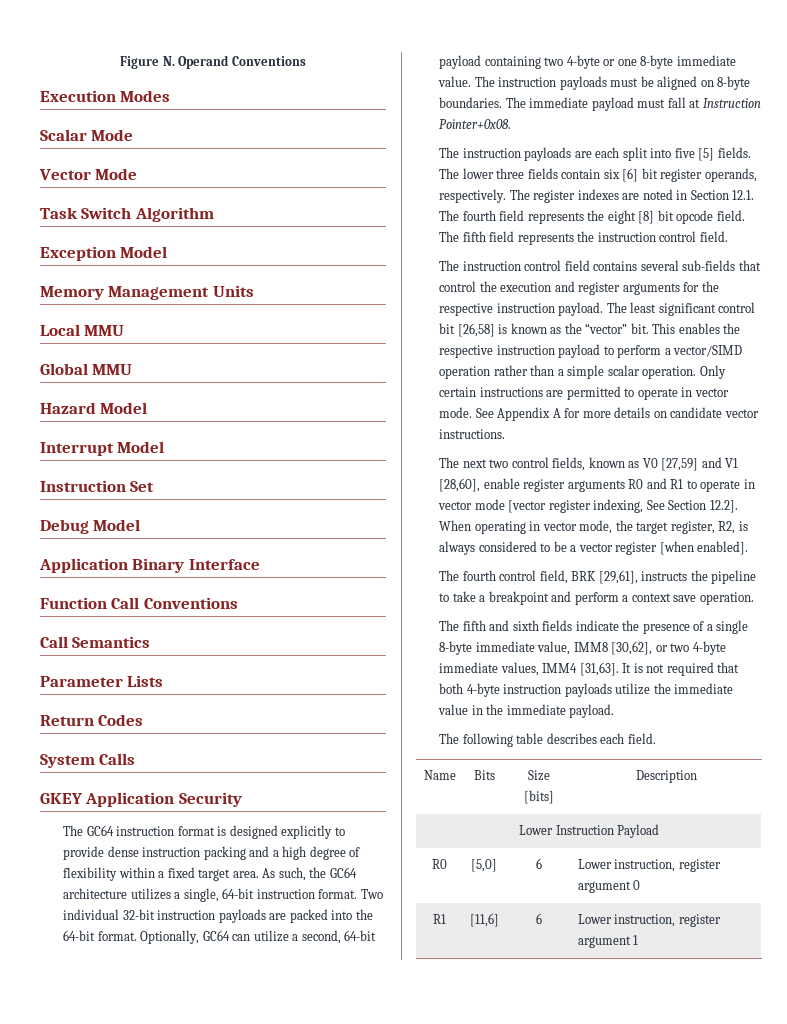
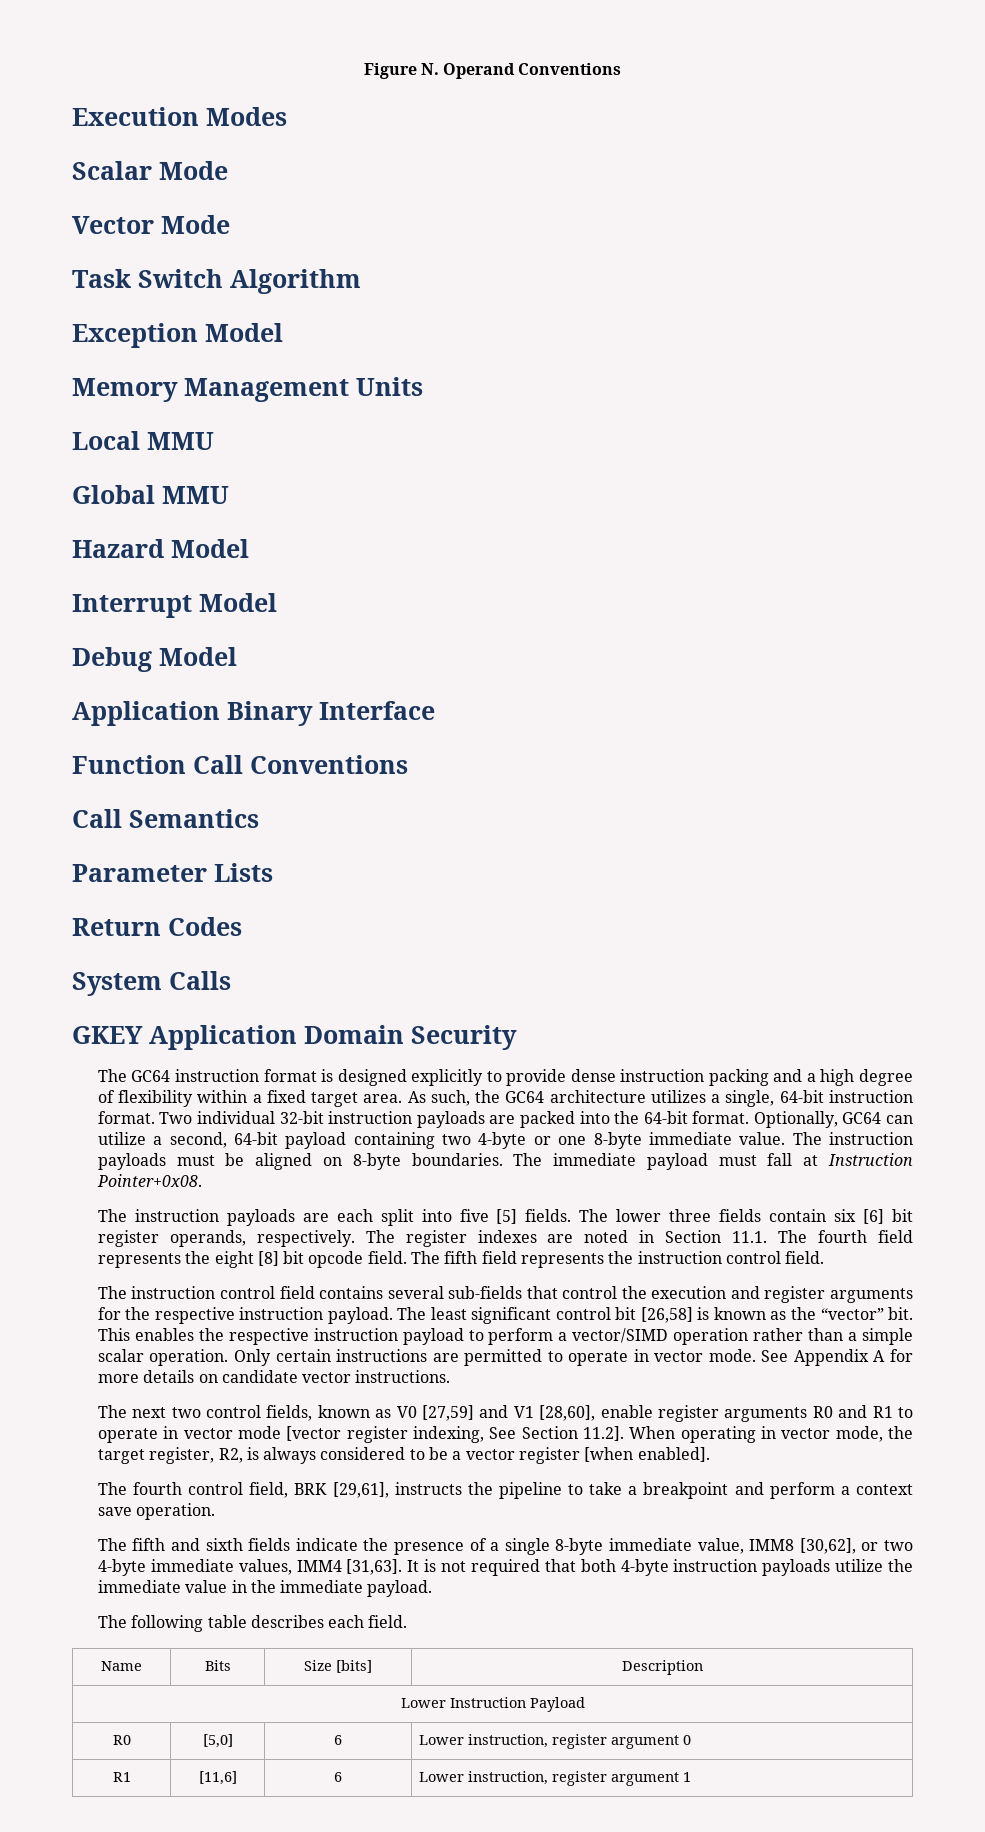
- Instruction Set
- GKEY Application Security
+ GKEY Application Domain Security
- The register indexes are noted in Section 12.1. The fourth field represents the eight [8] bit opcode field.
+ The register indexes are noted in Section 11.1. The fourth field represents the eight [8] bit opcode field.
- The next two control fields, known as V0 [27,59] and V1 [28,60], enable register arguments R0 and R1 to operate in vector mode [vector register indexing, See Section 12.2]. When operating in vector mode, the target register, R2, is always considered to be a vector register [when enabled].
+ The next two control fields, known as V0 [27,59] and V1 [28,60], enable register arguments R0 and R1 to operate in vector mode [vector register indexing, See Section 11.2]. When operating in vector mode, the target register, R2, is always considered to be a vector register [when enabled].

